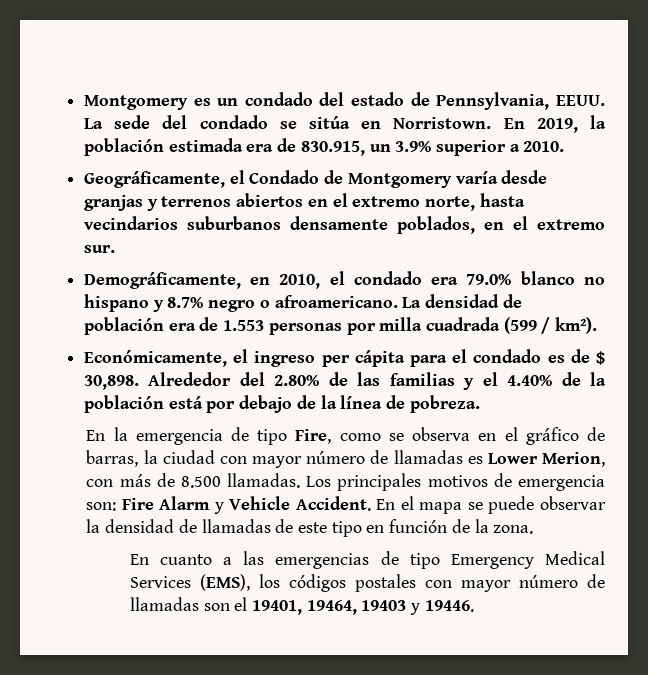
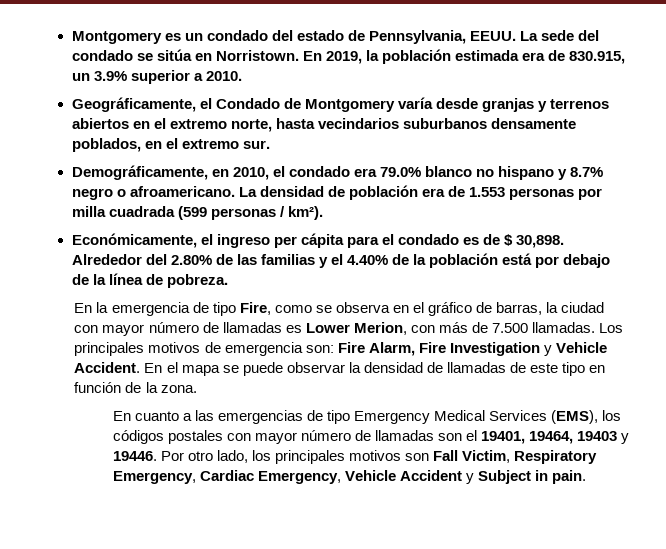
- La densidad de población era de 1.553 personas por milla cuadrada (599 / km²).
+ La densidad de población era de 1.553 personas por milla cuadrada (599 personas / km²).
- En la emergencia de tipo Fire, como se observa en el gráfico de barras, la ciudad con mayor número de llamadas es Lower Merion, con más de 8.500 llamadas.
+ En la emergencia de tipo Fire, como se observa en el gráfico de barras, la ciudad con mayor número de llamadas es Lower Merion, con más de 7.500 llamadas.
- Los principales motivos de emergencia son: Fire Alarm y Vehicle Accident.
+ Los principales motivos de emergencia son: Fire Alarm, Fire Investigation y Vehicle Accident.
+ Por otro lado, los principales motivos son Fall Victim, Respiratory Emergency, Cardiac Emergency, Vehicle Accident y Subject in pain.

